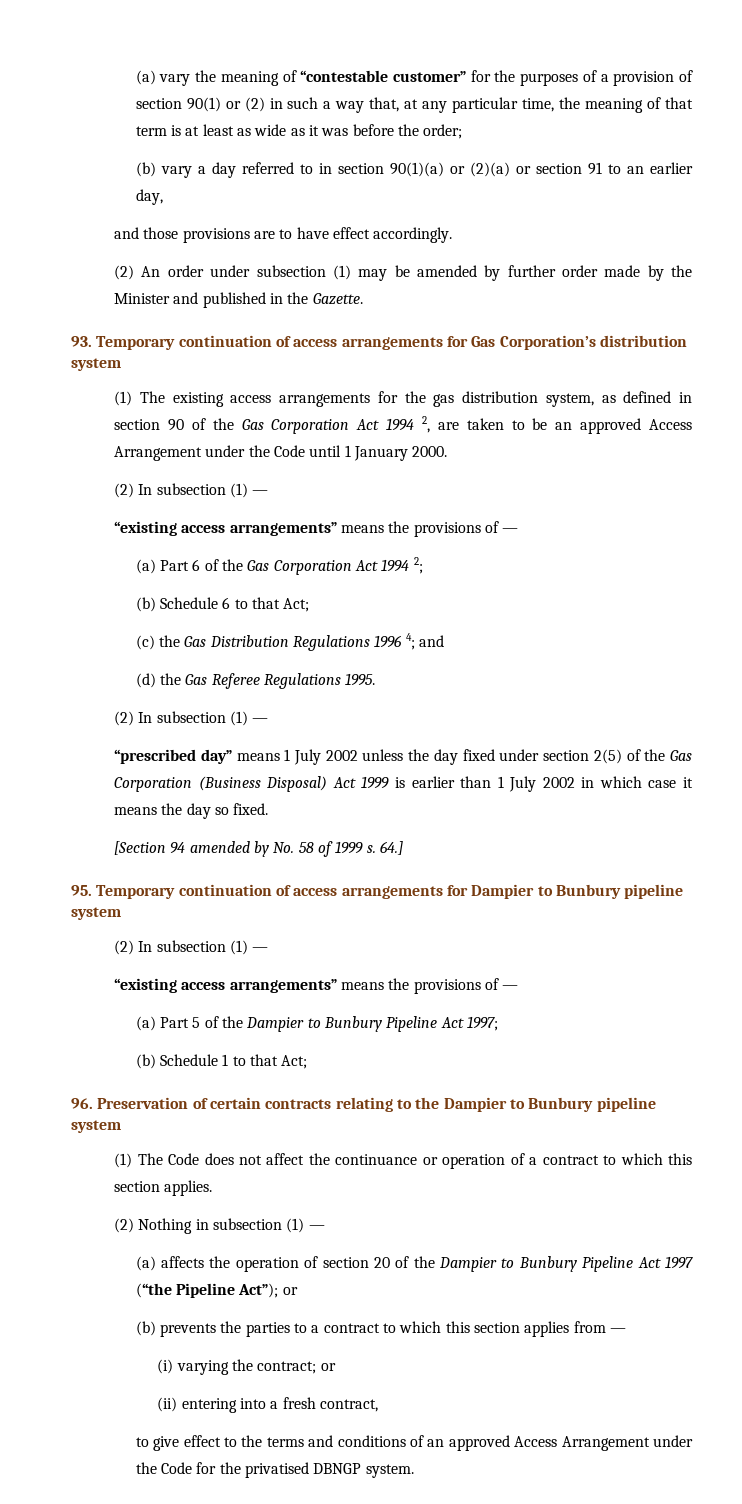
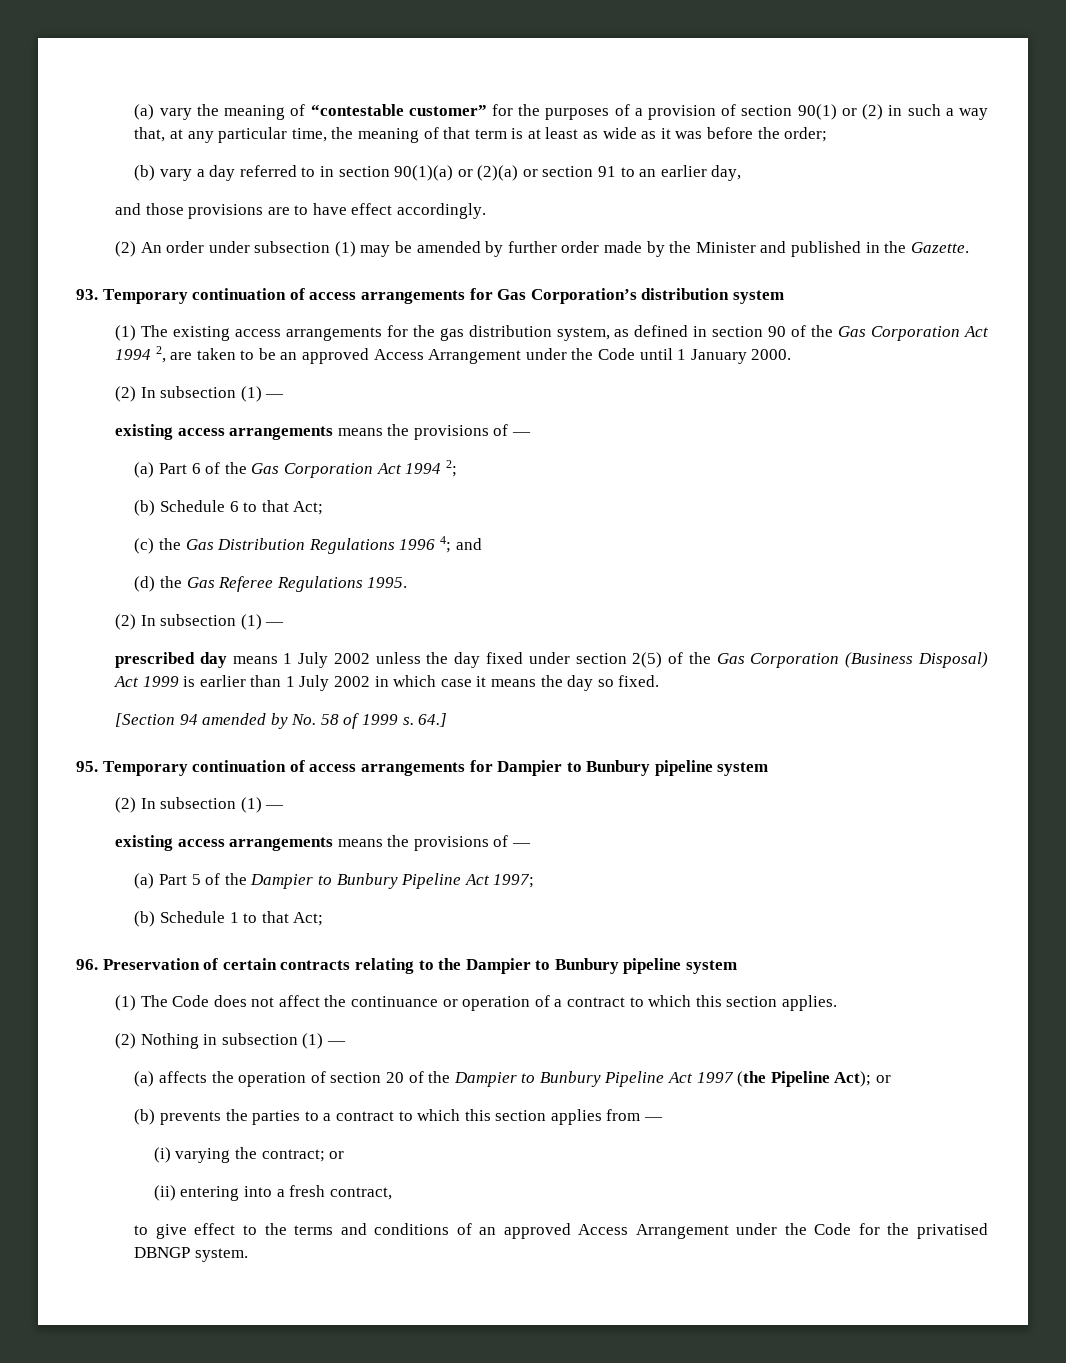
  (1) The existing access arrangements for the gas distribution system, as defined in section 90 of the Gas Corporation Act 1994 2, are taken to be an approved Access Arrangement under the Code until 1 January 2000.
  (2) In subsection (1) —
- “existing access arrangements” means the provisions of —
+ existing access arrangements means the provisions of —
- “prescribed day” means 1 July 2002 unless the day fixed under section 2(5) of the Gas Corporation (Business Disposal) Act 1999 is earlier than 1 July 2002 in which case it means the day so fixed.
+ prescribed day means 1 July 2002 unless the day fixed under section 2(5) of the Gas Corporation (Business Disposal) Act 1999 is earlier than 1 July 2002 in which case it means the day so fixed.
  95. Temporary continuation of access arrangements for Dampier to Bunbury pipeline system
  (2) In subsection (1) —
- “existing access arrangements” means the provisions of —
+ existing access arrangements means the provisions of —
- (a) affects the operation of section 20 of the Dampier to Bunbury Pipeline Act 1997 (“the Pipeline Act”); or
+ (a) affects the operation of section 20 of the Dampier to Bunbury Pipeline Act 1997 (the Pipeline Act); or

